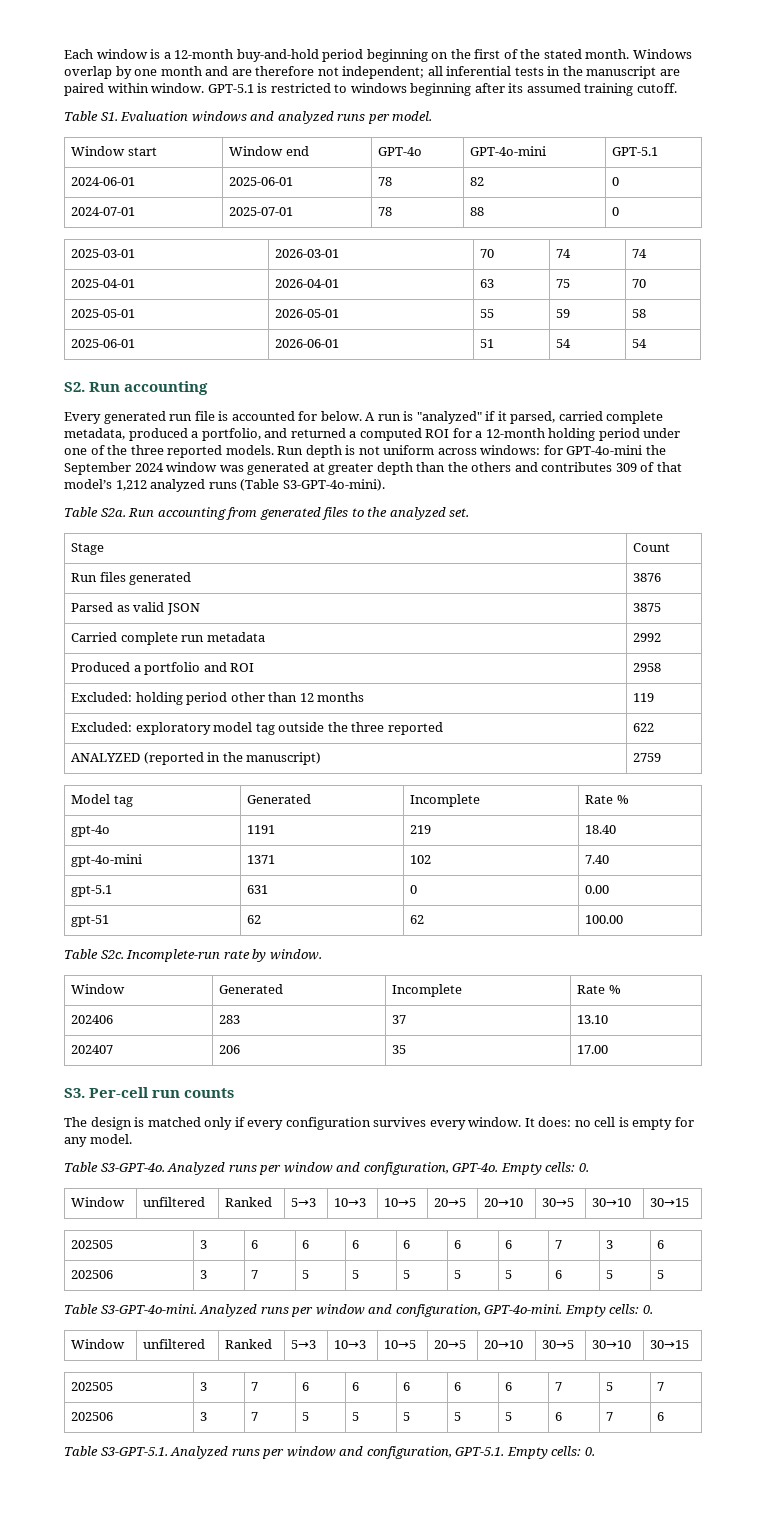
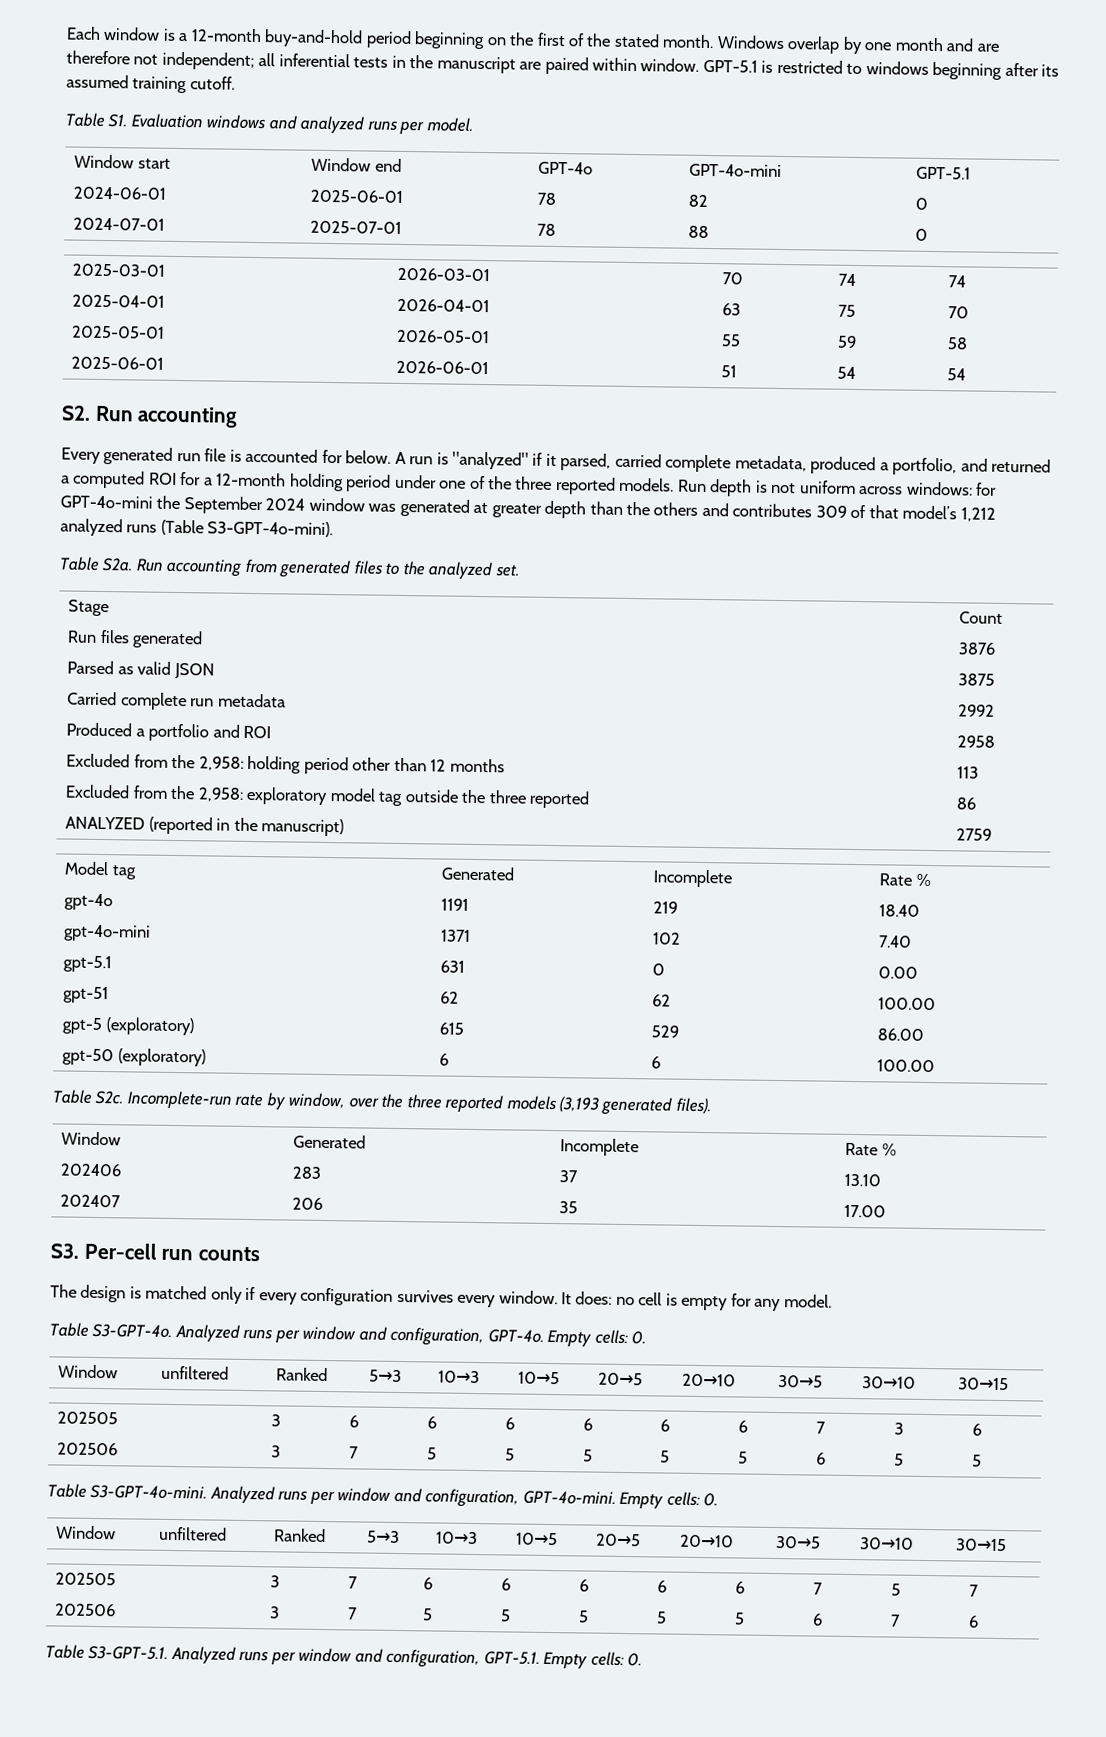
- Excluded: holding period other than 12 months | 119
- Excluded: exploratory model tag outside the three reported | 622
+ Excluded from the 2,958: holding period other than 12 months | 113
+ Excluded from the 2,958: exploratory model tag outside the three reported | 86
+ gpt-5 (exploratory) | 615 | 529 | 86.00
+ gpt-50 (exploratory) | 6 | 6 | 100.00
- Table S2c. Incomplete-run rate by window.
+ Table S2c. Incomplete-run rate by window, over the three reported models (3,193 generated files).

